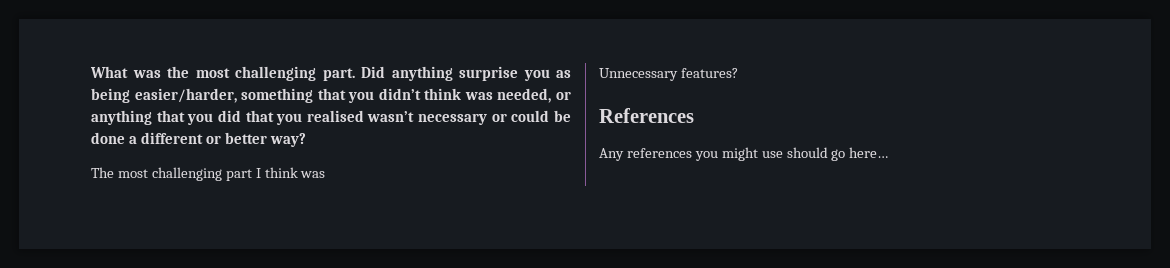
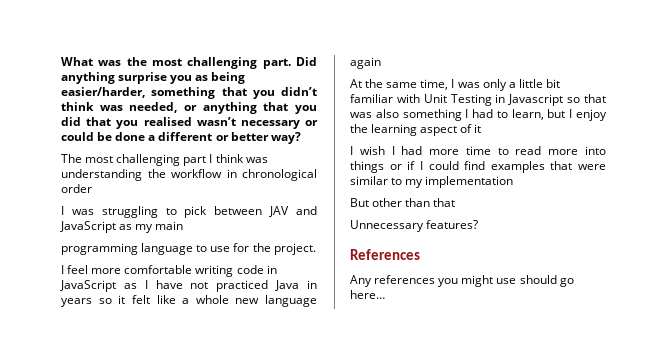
- The most challenging part I think was
+ The most challenging part I think was understanding the workflow in chronological order
+ I was struggling to pick between JAV and JavaScript as my main
+ programming language to use for the project.
+ I feel more comfortable writing code in JavaScript as I have not practiced Java in years so it felt like a whole new language again
+ At the same time, I was only a little bit familiar with Unit Testing in Javascript so that was also something I had to learn, but I enjoy the learning aspect of it
+ I wish I had more time to read more into things or if I could find examples that were similar to my implementation
+ But other than that

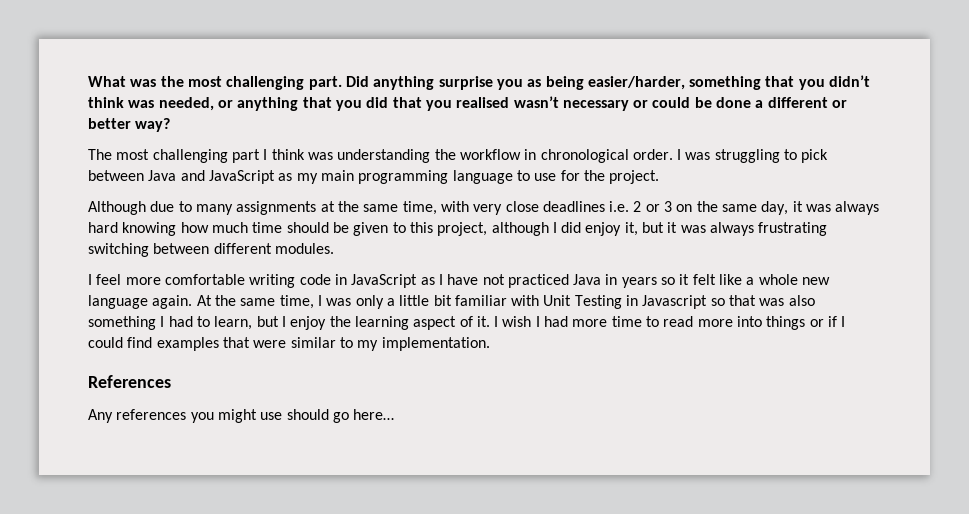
- The most challenging part I think was understanding the workflow in chronological order
- I was struggling to pick between JAV and JavaScript as my main
- programming language to use for the project.
+ The most challenging part I think was understanding the workflow in chronological order. I was struggling to pick between Java and JavaScript as my main programming language to use for the project.
+ Although due to many assignments at the same time, with very close deadlines i.e. 2 or 3 on the same day, it was always hard knowing how much time should be given to this project, although I did enjoy it, but it was always frustrating switching between different modules.
- I feel more comfortable writing code in JavaScript as I have not practiced Java in years so it felt like a whole new language again
- At the same time, I was only a little bit familiar with Unit Testing in Javascript so that was also something I had to learn, but I enjoy the learning aspect of it
- I wish I had more time to read more into things or if I could find examples that were similar to my implementation
- But other than that
- Unnecessary features?
+ I feel more comfortable writing code in JavaScript as I have not practiced Java in years so it felt like a whole new language again. At the same time, I was only a little bit familiar with Unit Testing in Javascript so that was also something I had to learn, but I enjoy the learning aspect of it. I wish I had more time to read more into things or if I could find examples that were similar to my implementation.

